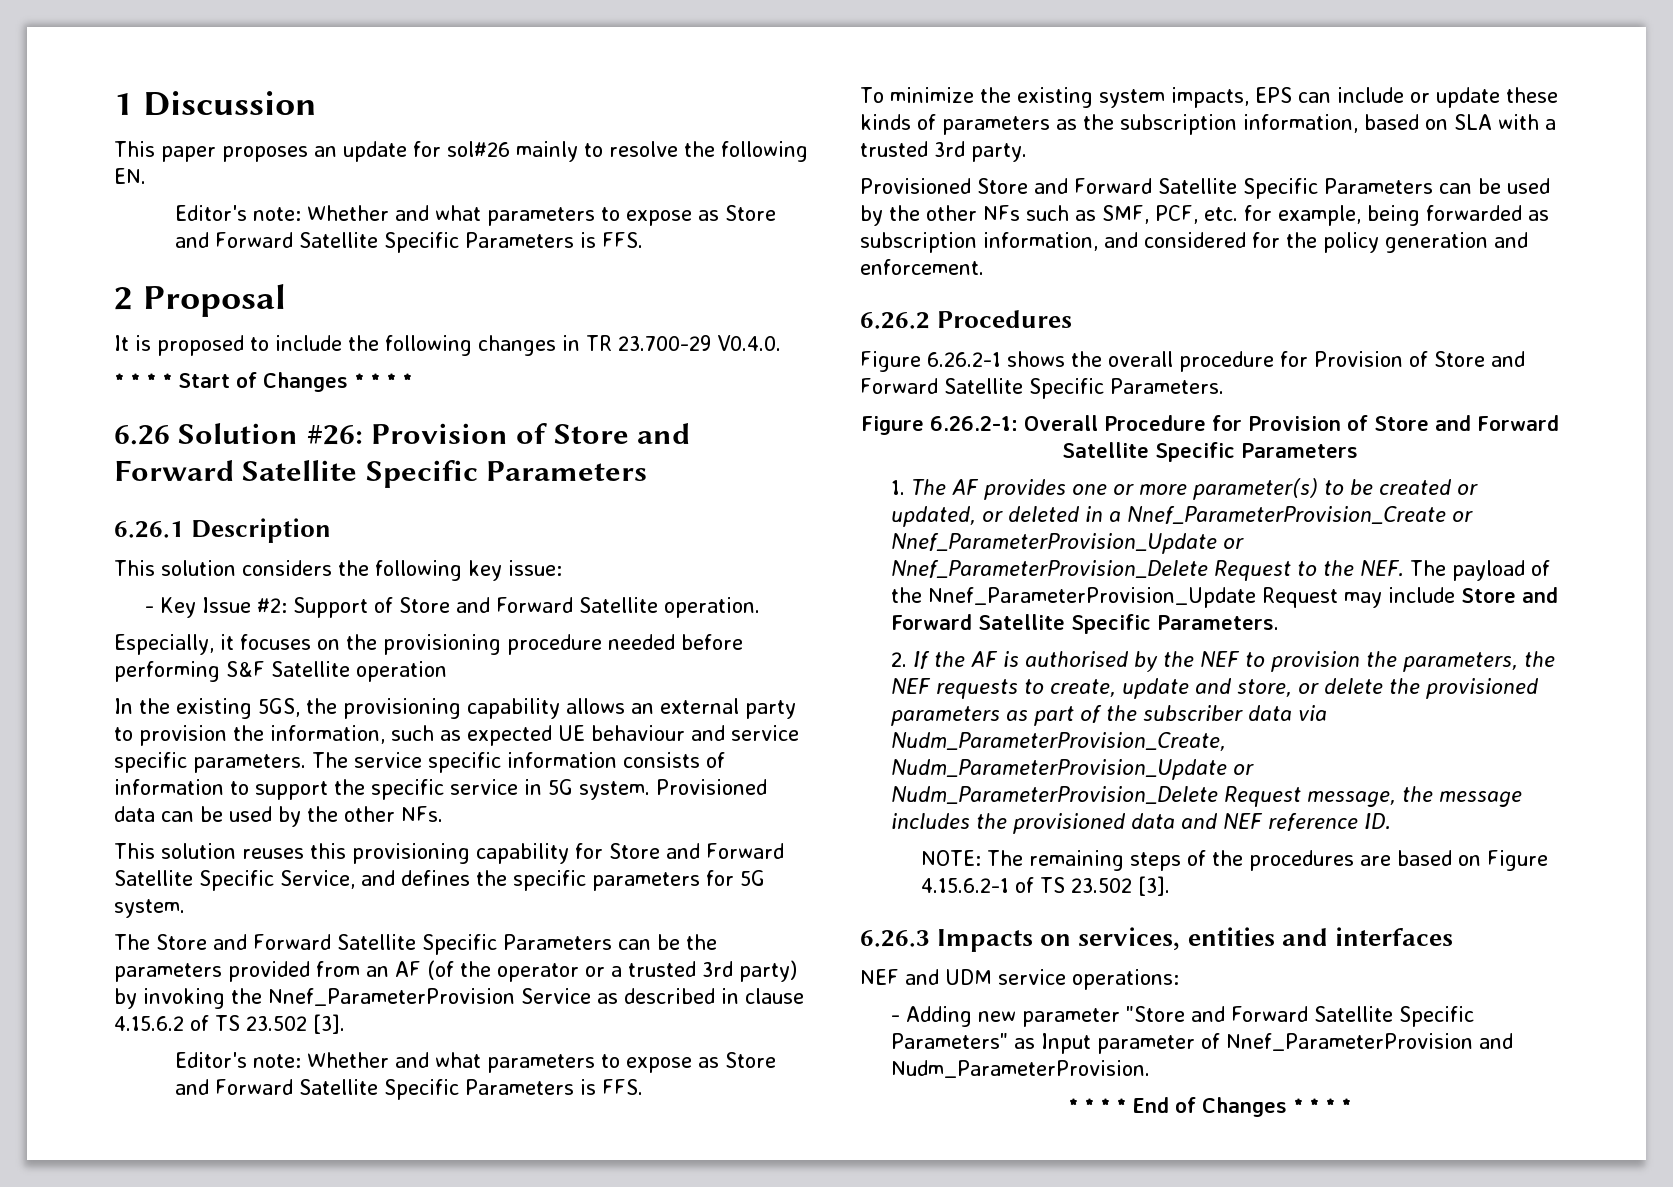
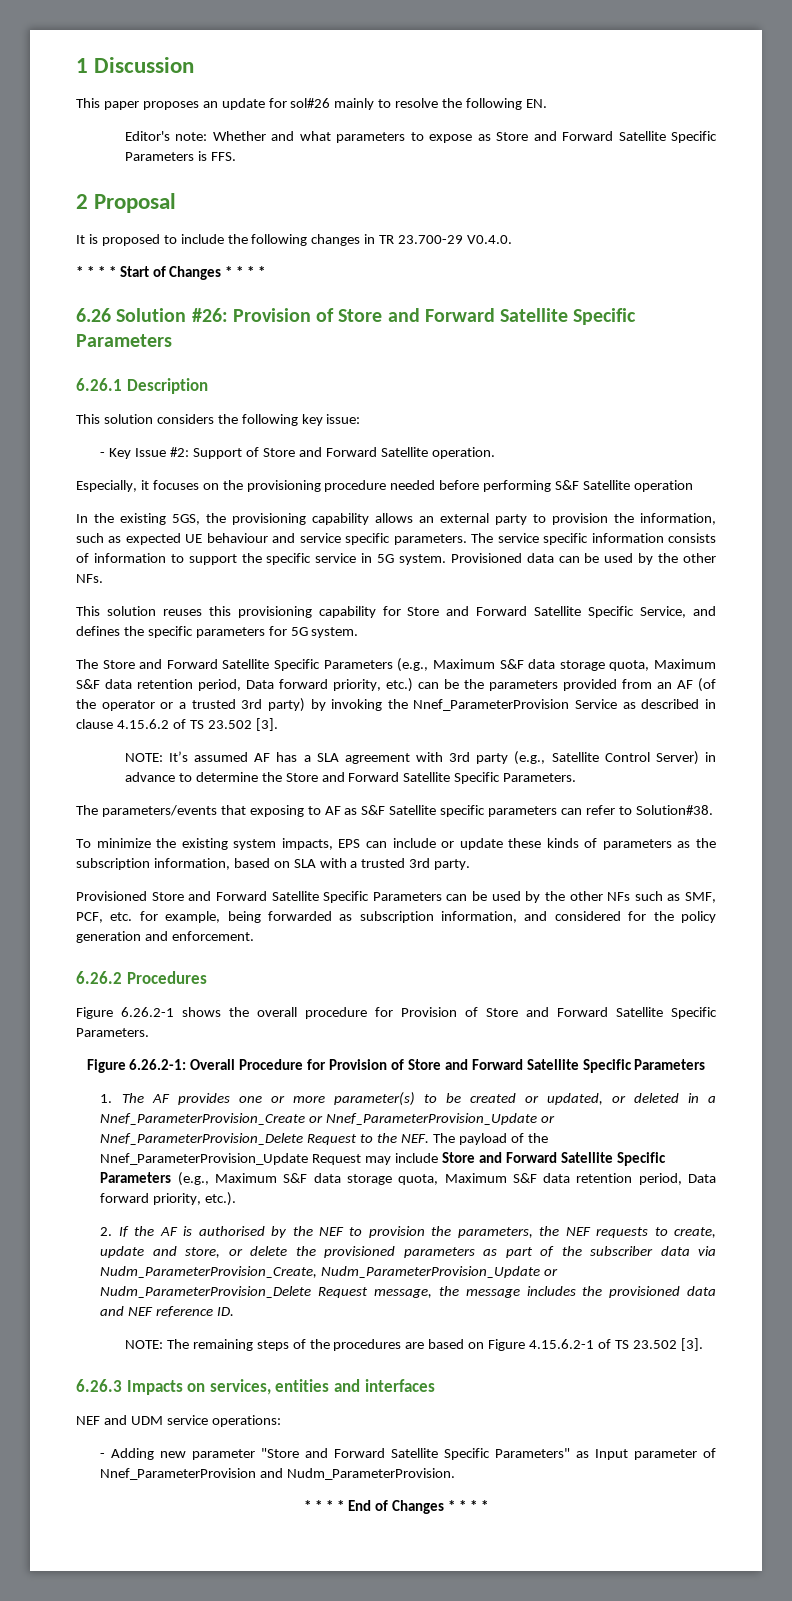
- The Store and Forward Satellite Specific Parameters can be the parameters provided from an AF (of the operator or a trusted 3rd party) by invoking the Nnef_ParameterProvision Service as described in clause 4.15.6.2 of TS 23.502 [3].
- Editor's note: Whether and what parameters to expose as Store and Forward Satellite Specific Parameters is FFS.
+ The Store and Forward Satellite Specific Parameters (e.g., Maximum S&F data storage quota, Maximum S&F data retention period, Data forward priority, etc.) can be the parameters provided from an AF (of the operator or a trusted 3rd party) by invoking the Nnef_ParameterProvision Service as described in clause 4.15.6.2 of TS 23.502 [3].
+ NOTE: It’s assumed AF has a SLA agreement with 3rd party (e.g., Satellite Control Server) in advance to determine the Store and Forward Satellite Specific Parameters.
+ The parameters/events that exposing to AF as S&F Satellite specific parameters can refer to Solution#38.
- 1. The AF provides one or more parameter(s) to be created or updated, or deleted in a Nnef_ParameterProvision_Create or Nnef_ParameterProvision_Update or Nnef_ParameterProvision_Delete Request to the NEF. The payload of the Nnef_ParameterProvision_Update Request may include Store and Forward Satellite Specific Parameters.
+ 1. The AF provides one or more parameter(s) to be created or updated, or deleted in a Nnef_ParameterProvision_Create or Nnef_ParameterProvision_Update or Nnef_ParameterProvision_Delete Request to the NEF. The payload of the Nnef_ParameterProvision_Update Request may include Store and Forward Satellite Specific Parameters (e.g., Maximum S&F data storage quota, Maximum S&F data retention period, Data forward priority, etc.).

